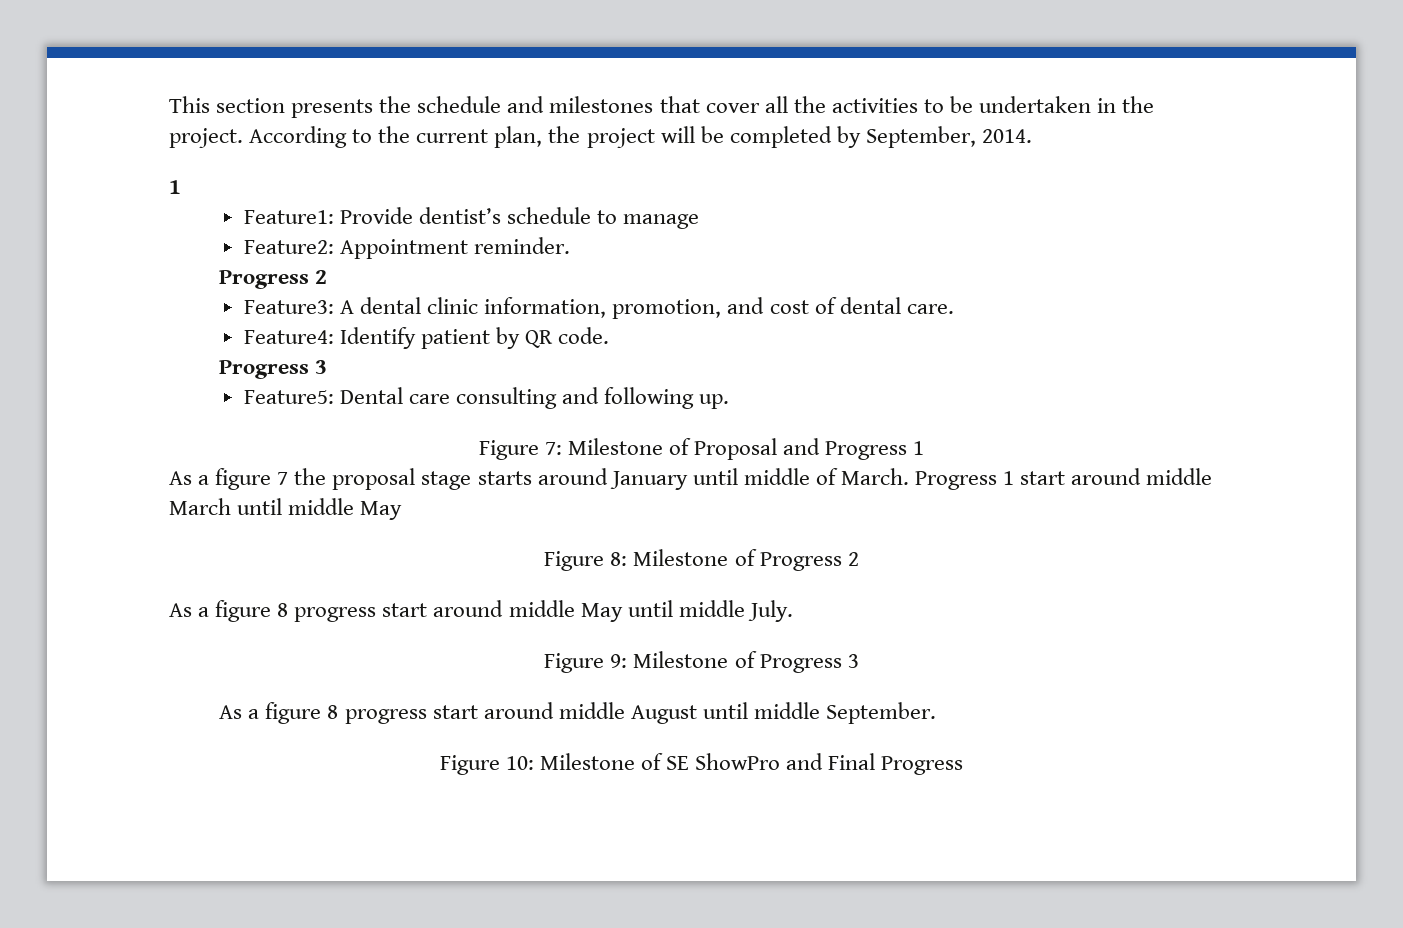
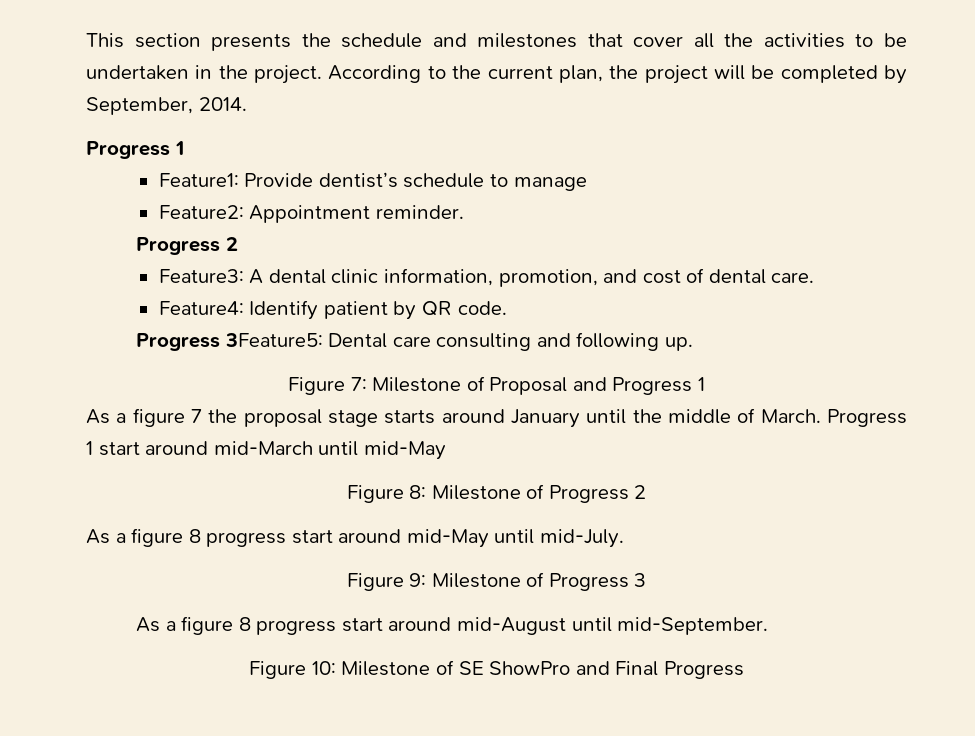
  According to the current plan, the project will be completed by September, 2014.
- 1
+ Progress 1
  Feature4: Identify patient by QR code.
- Progress 3
- Feature5: Dental care consulting and following up.
+ Progress 3Feature5: Dental care consulting and following up.
- As a figure 7 the proposal stage starts around January until middle of March.
+ As a figure 7 the proposal stage starts around January until the middle of March.
- Progress 1 start around middle March until middle May
+ Progress 1 start around mid-March until mid-May
- As a figure 8 progress start around middle May until middle July.
+ As a figure 8 progress start around mid-May until mid-July.
- As a figure 8 progress start around middle August until middle September.
+ As a figure 8 progress start around mid-August until mid-September.

